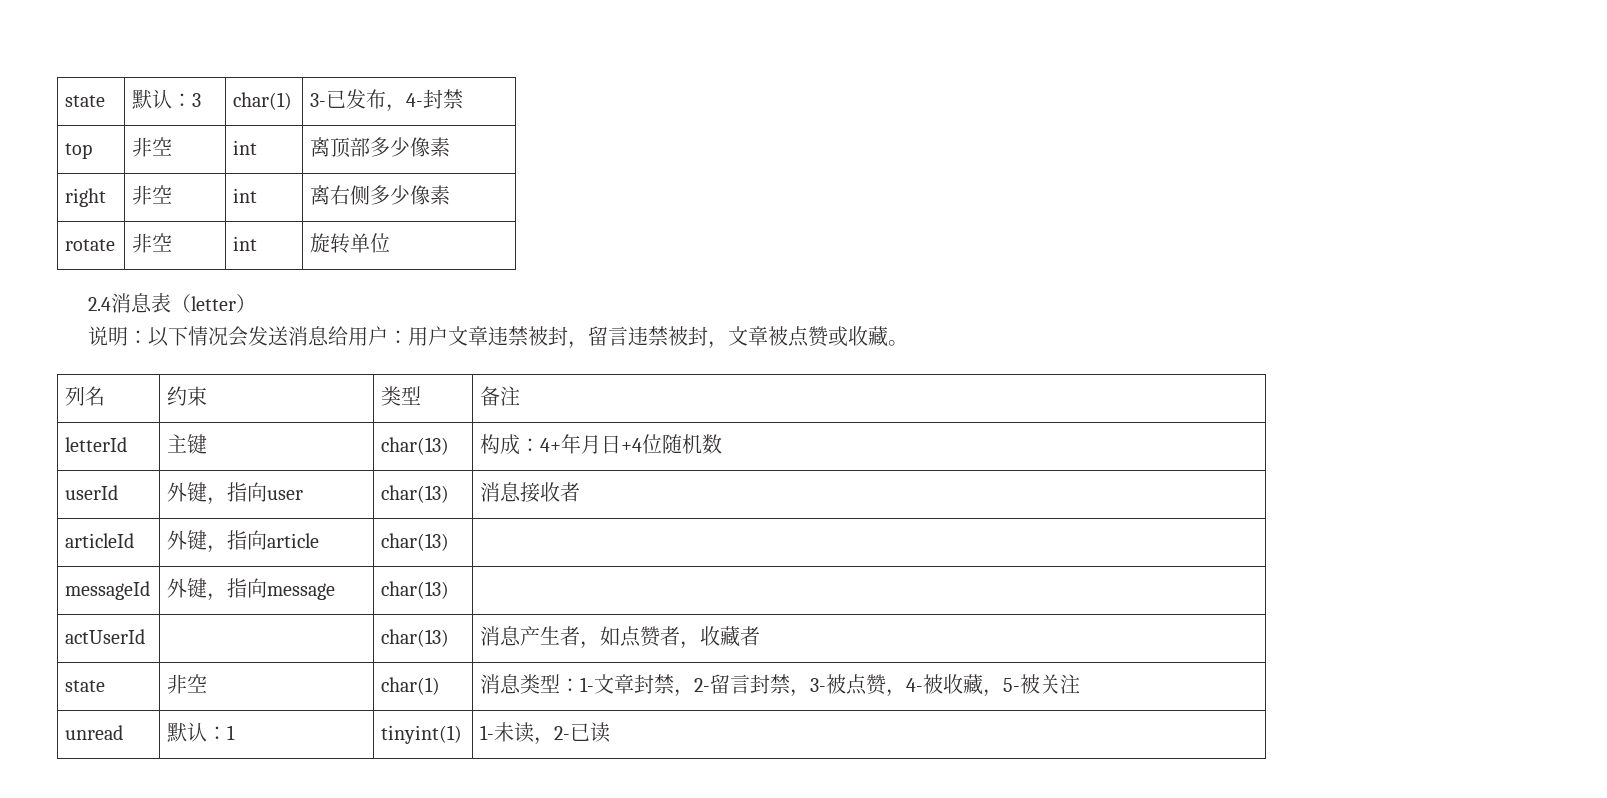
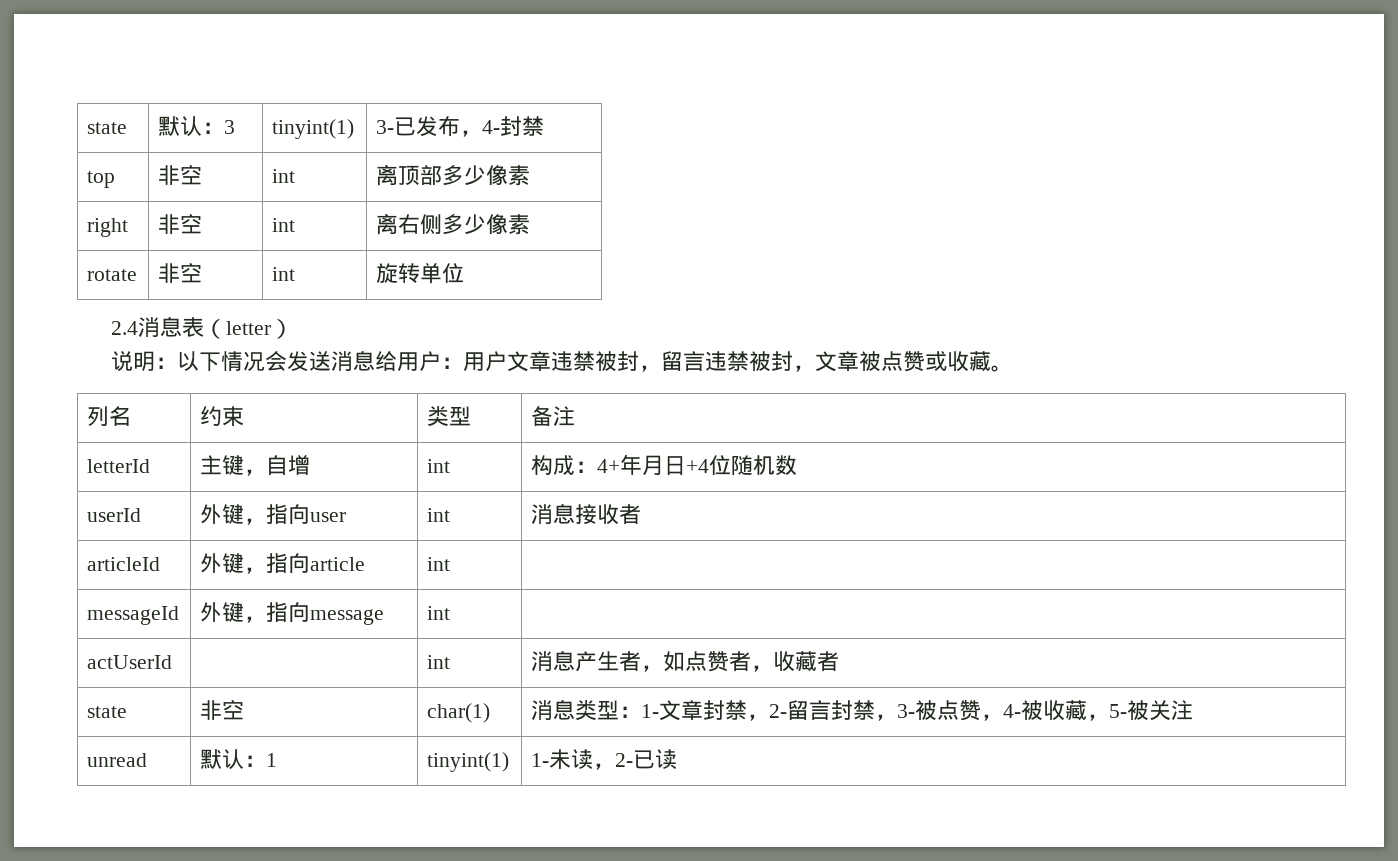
- state | 默认：3 | char(1) | 3-已发布，4-封禁
+ state | 默认：3 | tinyint(1) | 3-已发布，4-封禁
- letterId | 主键 | char(13) | 构成：4+年月日+4位随机数
+ letterId | 主键，自增 | int | 构成：4+年月日+4位随机数
- userId | 外键，指向user | char(13) | 消息接收者
+ userId | 外键，指向user | int | 消息接收者
- articleId | 外键，指向article | char(13) |
+ articleId | 外键，指向article | int |
- messageId | 外键，指向message | char(13) |
+ messageId | 外键，指向message | int |
- actUserId | | char(13) | 消息产生者，如点赞者，收藏者
+ actUserId | | int | 消息产生者，如点赞者，收藏者

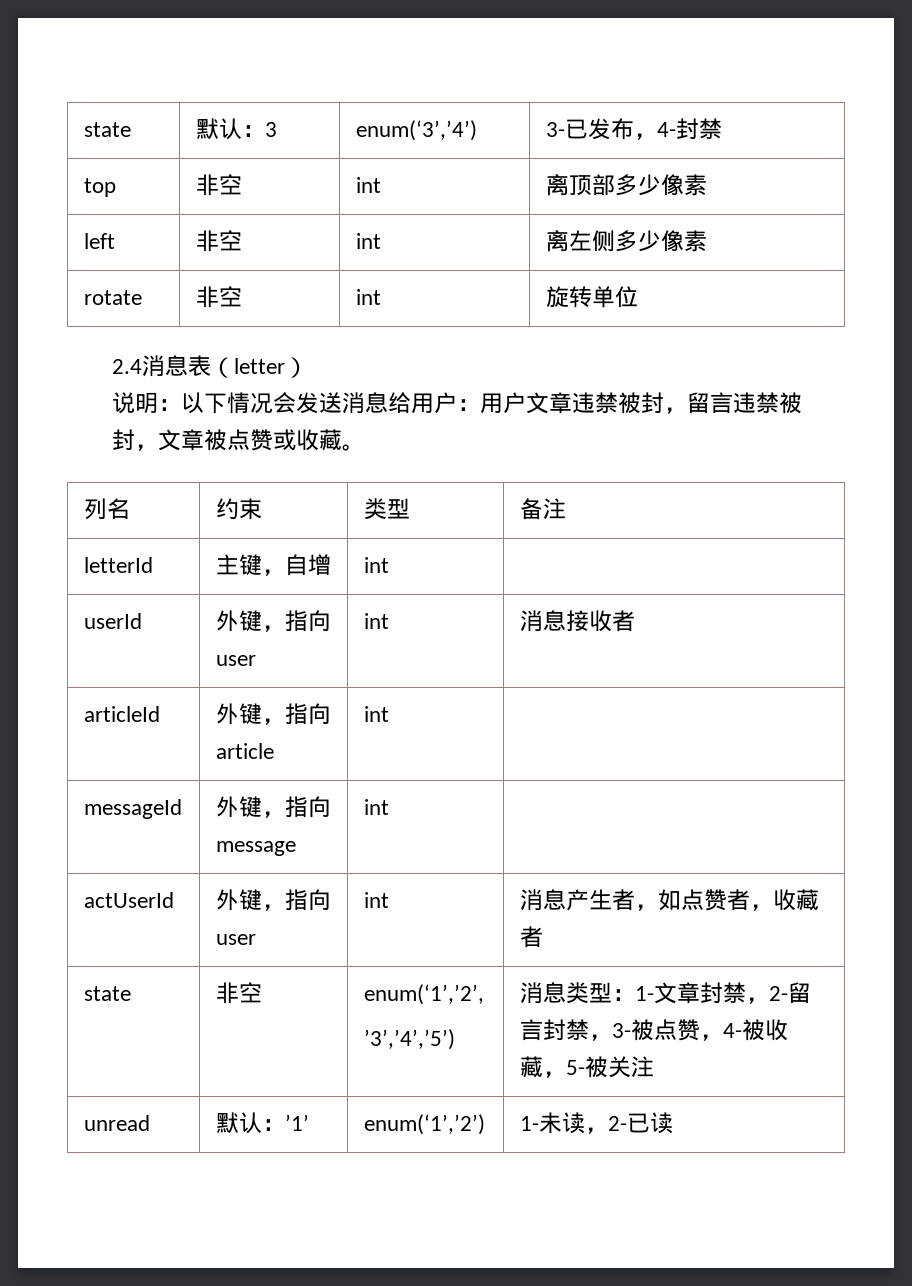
- state | 默认：3 | tinyint(1) | 3-已发布，4-封禁
+ state | 默认：3 | enum(‘3’,’4’) | 3-已发布，4-封禁
- right | 非空 | int | 离右侧多少像素
+ left | 非空 | int | 离左侧多少像素
- letterId | 主键，自增 | int | 构成：4+年月日+4位随机数
+ letterId | 主键，自增 | int |
- actUserId | | int | 消息产生者，如点赞者，收藏者
+ actUserId | 外键，指向user | int | 消息产生者，如点赞者，收藏者
- state | 非空 | char(1) | 消息类型：1-文章封禁，2-留言封禁，3-被点赞，4-被收藏，5-被关注
+ state | 非空 | enum(‘1’,’2’,
+ ’3’,’4’,’5’) | 消息类型：1-文章封禁，2-留言封禁，3-被点赞，4-被收藏，5-被关注
- unread | 默认：1 | tinyint(1) | 1-未读，2-已读
+ unread | 默认：’1’ | enum(‘1’,’2’) | 1-未读，2-已读

